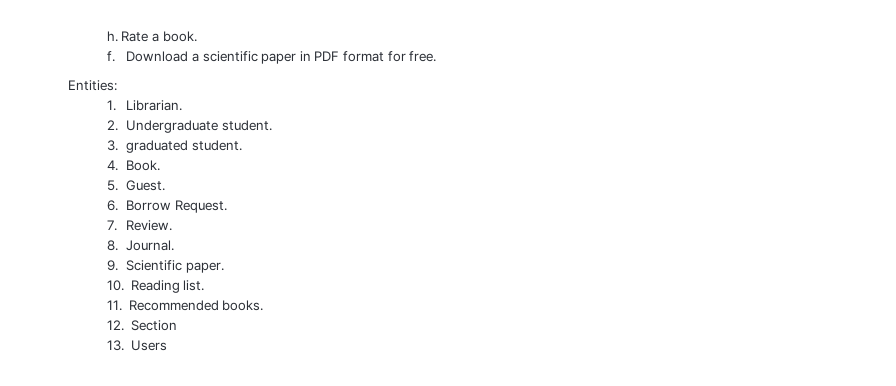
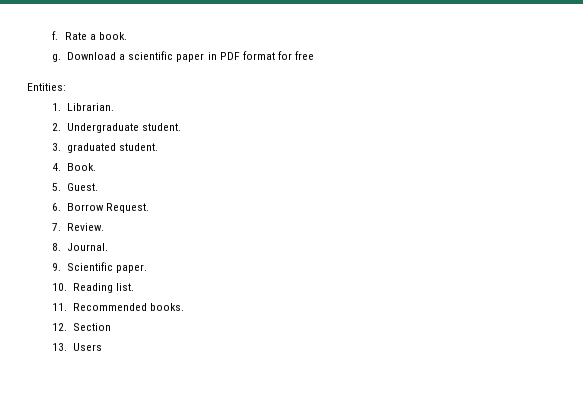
- h.
+ f.
- f.
+ g.
- Download a scientific paper in PDF format for free.
+ Download a scientific paper in PDF format for free

